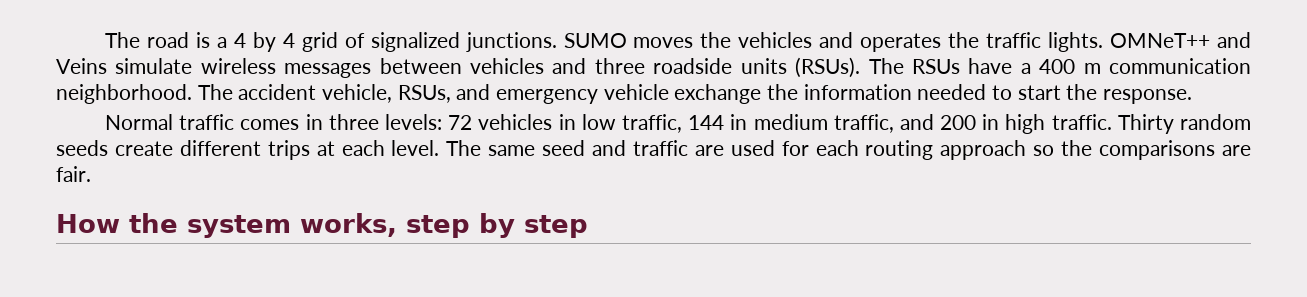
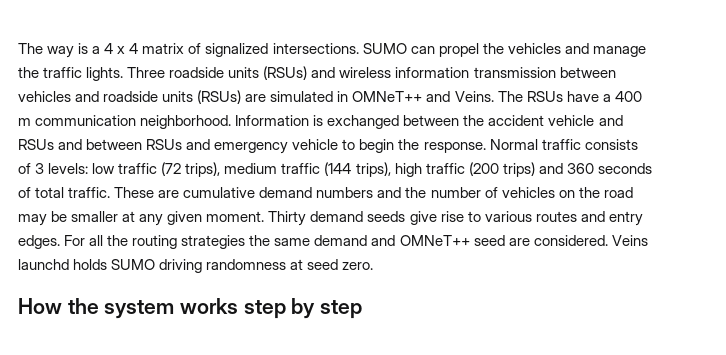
- The road is a 4 by 4 grid of signalized junctions. SUMO moves the vehicles and operates the traffic lights.
+ The way is a 4 x 4 matrix of signalized intersections. SUMO can propel the vehicles and manage the traffic lights.
- OMNeT++ and Veins simulate wireless messages between vehicles and three roadside units (RSUs).
+ Three roadside units (RSUs) and wireless information transmission between vehicles and roadside units (RSUs) are simulated in OMNeT++ and Veins.
- The accident vehicle, RSUs, and emergency vehicle exchange the information needed to start the response.
- Normal traffic comes in three levels: 72 vehicles in low traffic, 144 in medium traffic, and 200 in high traffic. Thirty random seeds create different trips at each level. The same seed and traffic are used for each routing approach so the comparisons are fair.
+ Information is exchanged between the accident vehicle and RSUs and between RSUs and emergency vehicle to begin the response. Normal traffic consists of 3 levels: low traffic (72 trips), medium traffic (144 trips), high traffic (200 trips) and 360 seconds of total traffic. These are cumulative demand numbers and the number of vehicles on the road may be smaller at any given moment. Thirty demand seeds give rise to various routes and entry edges. For all the routing strategies the same demand and OMNeT++ seed are considered. Veins launchd holds SUMO driving randomness at seed zero.
- How the system works, step by step
+ How the system works step by step

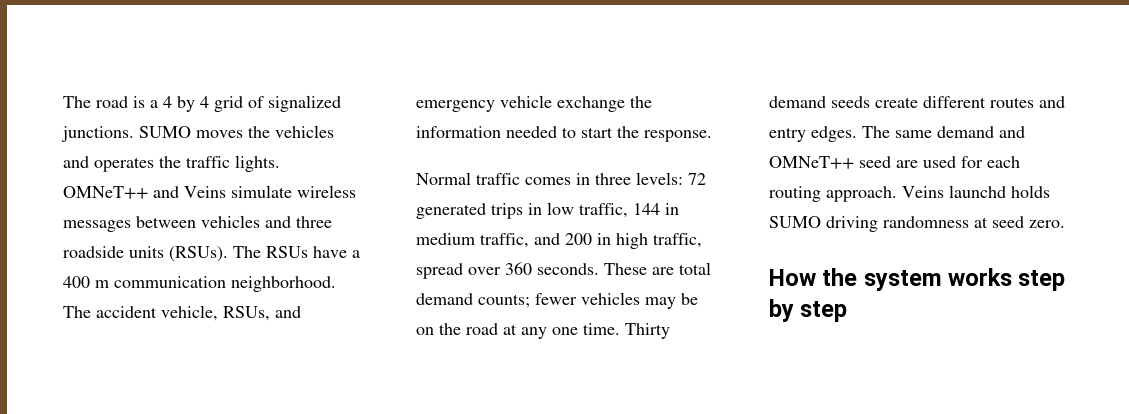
- The way is a 4 x 4 matrix of signalized intersections. SUMO can propel the vehicles and manage the traffic lights.
+ The road is a 4 by 4 grid of signalized junctions. SUMO moves the vehicles and operates the traffic lights.
- Three roadside units (RSUs) and wireless information transmission between vehicles and roadside units (RSUs) are simulated in OMNeT++ and Veins.
+ OMNeT++ and Veins simulate wireless messages between vehicles and three roadside units (RSUs).
- Information is exchanged between the accident vehicle and RSUs and between RSUs and emergency vehicle to begin the response. Normal traffic consists of 3 levels: low traffic (72 trips), medium traffic (144 trips), high traffic (200 trips) and 360 seconds of total traffic. These are cumulative demand numbers and the number of vehicles on the road may be smaller at any given moment. Thirty demand seeds give rise to various routes and entry edges. For all the routing strategies the same demand and OMNeT++ seed are considered.
+ The accident vehicle, RSUs, and emergency vehicle exchange the information needed to start the response.
+ Normal traffic comes in three levels: 72 generated trips in low traffic, 144 in medium traffic, and 200 in high traffic, spread over 360 seconds. These are total demand counts; fewer vehicles may be on the road at any one time. Thirty demand seeds create different routes and entry edges. The same demand and OMNeT++ seed are used for each routing approach.

